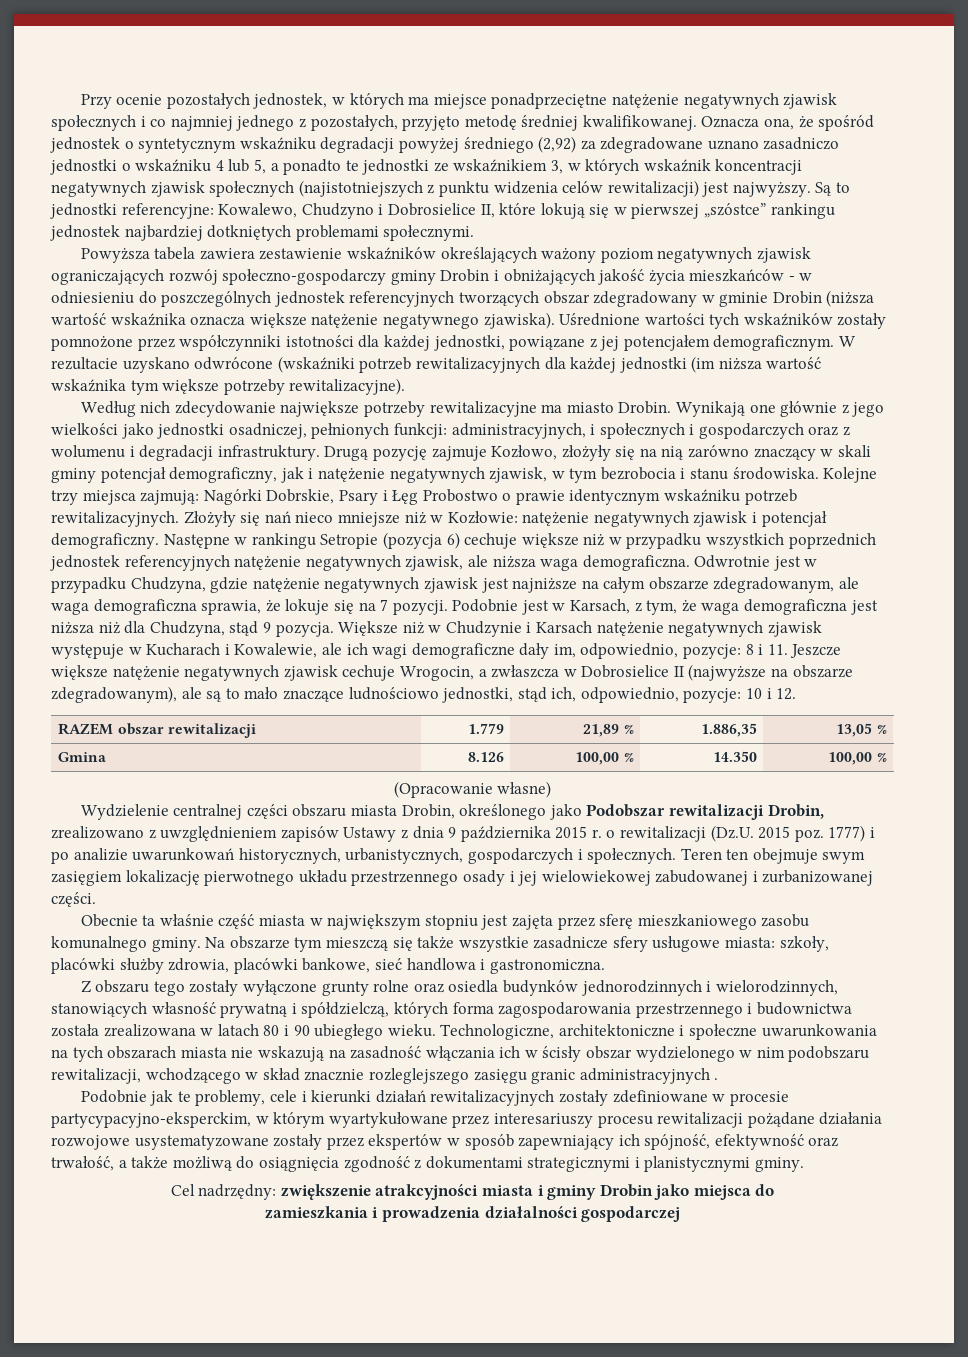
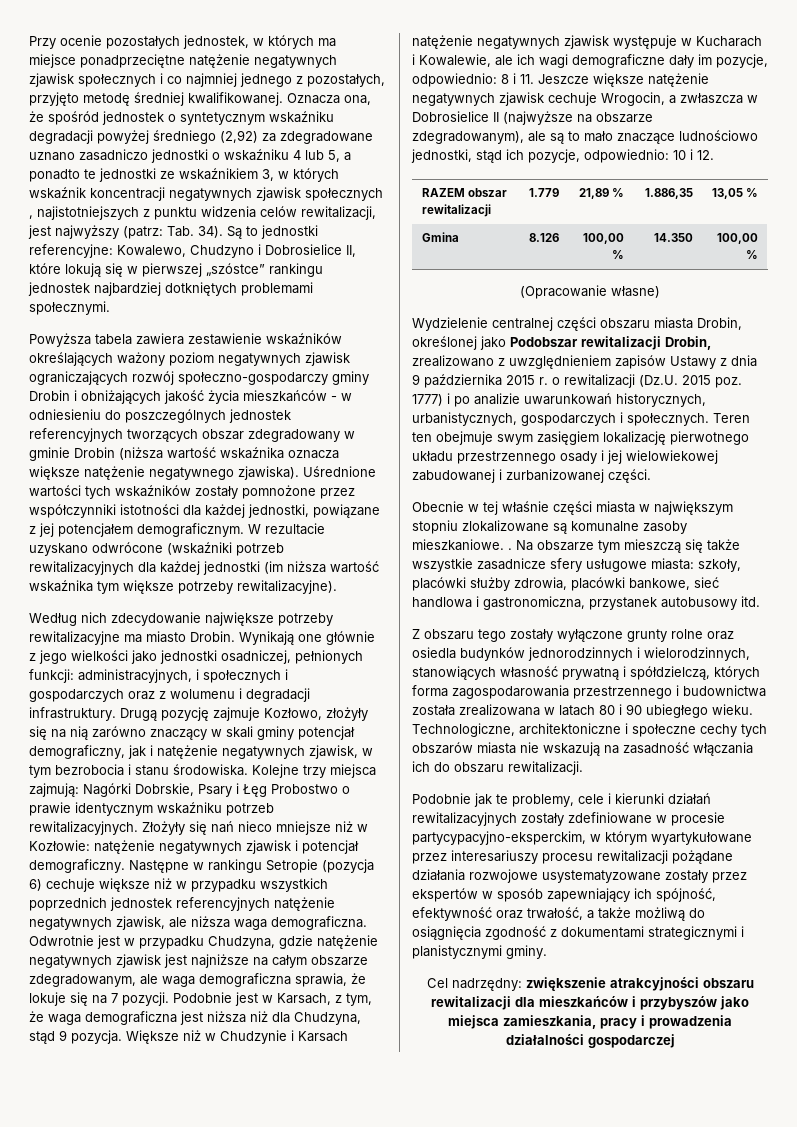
- Oznacza ona, że spośród jednostek o syntetycznym wskaźniku degradacji powyżej średniego (2,92) za zdegradowane uznano zasadniczo jednostki o wskaźniku 4 lub 5, a ponadto te jednostki ze wskaźnikiem 3, w których wskaźnik koncentracji negatywnych zjawisk społecznych (najistotniejszych z punktu widzenia celów rewitalizacji) jest najwyższy.
+ Oznacza ona, że spośród jednostek o syntetycznym wskaźniku degradacji powyżej średniego (2,92) za zdegradowane uznano zasadniczo jednostki o wskaźniku 4 lub 5, a ponadto te jednostki ze wskaźnikiem 3, w których wskaźnik koncentracji negatywnych zjawisk społecznych , najistotniejszych z punktu widzenia celów rewitalizacji, jest najwyższy (patrz: Tab. 34).
- Większe niż w Chudzynie i Karsach natężenie negatywnych zjawisk występuje w Kucharach i Kowalewie, ale ich wagi demograficzne dały im, odpowiednio, pozycje: 8 i 11. Jeszcze większe natężenie negatywnych zjawisk cechuje Wrogocin, a zwłaszcza w Dobrosielice II (najwyższe na obszarze zdegradowanym), ale są to mało znaczące ludnościowo jednostki, stąd ich, odpowiednio, pozycje: 10 i 12.
+ Większe niż w Chudzynie i Karsach natężenie negatywnych zjawisk występuje w Kucharach i Kowalewie, ale ich wagi demograficzne dały im pozycje, odpowiednio: 8 i 11. Jeszcze większe natężenie negatywnych zjawisk cechuje Wrogocin, a zwłaszcza w Dobrosielice II (najwyższe na obszarze zdegradowanym), ale są to mało znaczące ludnościowo jednostki, stąd ich pozycje, odpowiednio: 10 i 12.
- Wydzielenie centralnej części obszaru miasta Drobin, określonego jako Podobszar rewitalizacji Drobin, zrealizowano z uwzględnieniem zapisów Ustawy z dnia 9 października 2015 r. o rewitalizacji (Dz.U. 2015 poz. 1777) i po analizie uwarunkowań historycznych, urbanistycznych, gospodarczych i społecznych.
+ Wydzielenie centralnej części obszaru miasta Drobin, określonej jako Podobszar rewitalizacji Drobin, zrealizowano z uwzględnieniem zapisów Ustawy z dnia 9 października 2015 r. o rewitalizacji (Dz.U. 2015 poz. 1777) i po analizie uwarunkowań historycznych, urbanistycznych, gospodarczych i społecznych.
- Obecnie ta właśnie część miasta w największym stopniu jest zajęta przez sferę mieszkaniowego zasobu komunalnego gminy.
+ Obecnie w tej właśnie części miasta w największym stopniu zlokalizowane są komunalne zasoby mieszkaniowe. .
- Na obszarze tym mieszczą się także wszystkie zasadnicze sfery usługowe miasta: szkoły, placówki służby zdrowia, placówki bankowe, sieć handlowa i gastronomiczna.
+ Na obszarze tym mieszczą się także wszystkie zasadnicze sfery usługowe miasta: szkoły, placówki służby zdrowia, placówki bankowe, sieć handlowa i gastronomiczna, przystanek autobusowy itd.
- Technologiczne, architektoniczne i społeczne uwarunkowania na tych obszarach miasta nie wskazują na zasadność włączania ich w ścisły obszar wydzielonego w nim podobszaru rewitalizacji, wchodzącego w skład znacznie rozleglejszego zasięgu granic administracyjnych .
+ Technologiczne, architektoniczne i społeczne cechy tych obszarów miasta nie wskazują na zasadność włączania ich do obszaru rewitalizacji.
- Cel nadrzędny: zwiększenie atrakcyjności miasta i gminy Drobin jako miejsca do
- zamieszkania i prowadzenia działalności gospodarczej
+ Cel nadrzędny: zwiększenie atrakcyjności obszaru rewitalizacji dla mieszkańców i przybyszów jako miejsca zamieszkania, pracy i prowadzenia działalności gospodarczej

